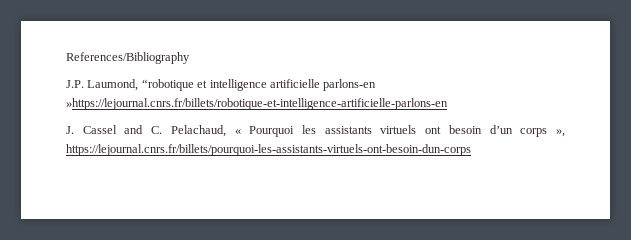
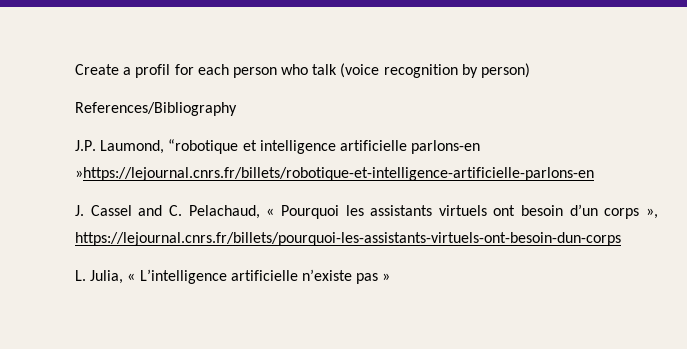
+ Create a profil for each person who talk (voice recognition by person)
+ L. Julia, « L’intelligence artificielle n’existe pas »

